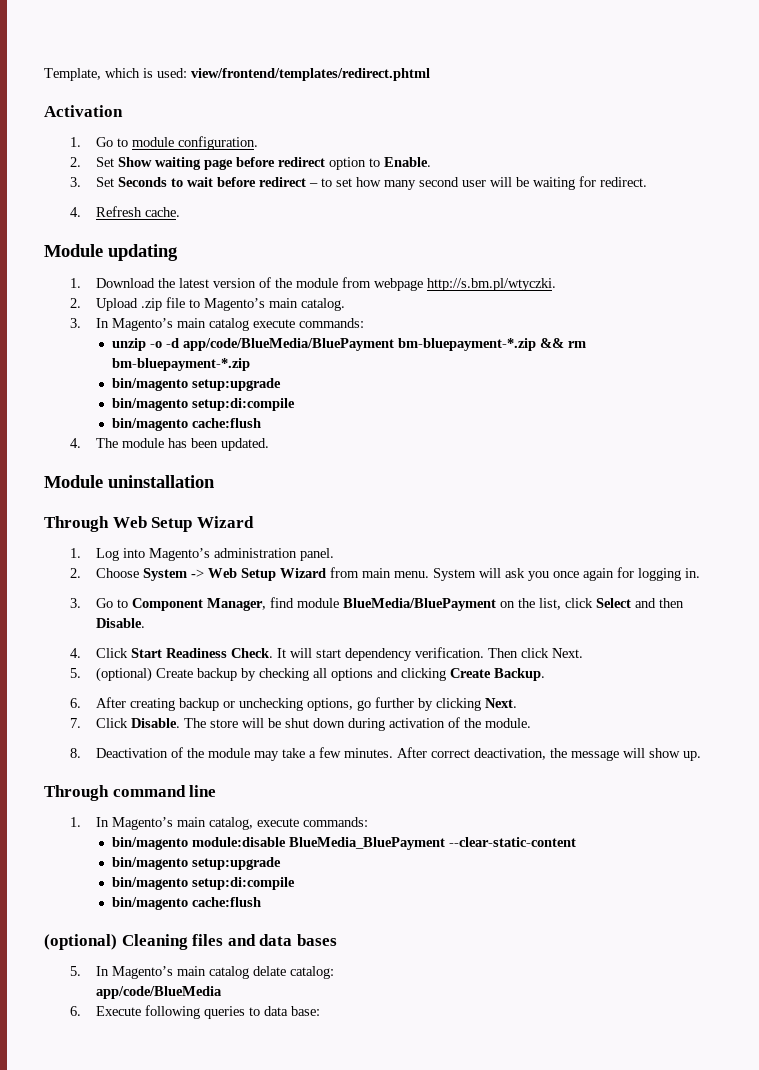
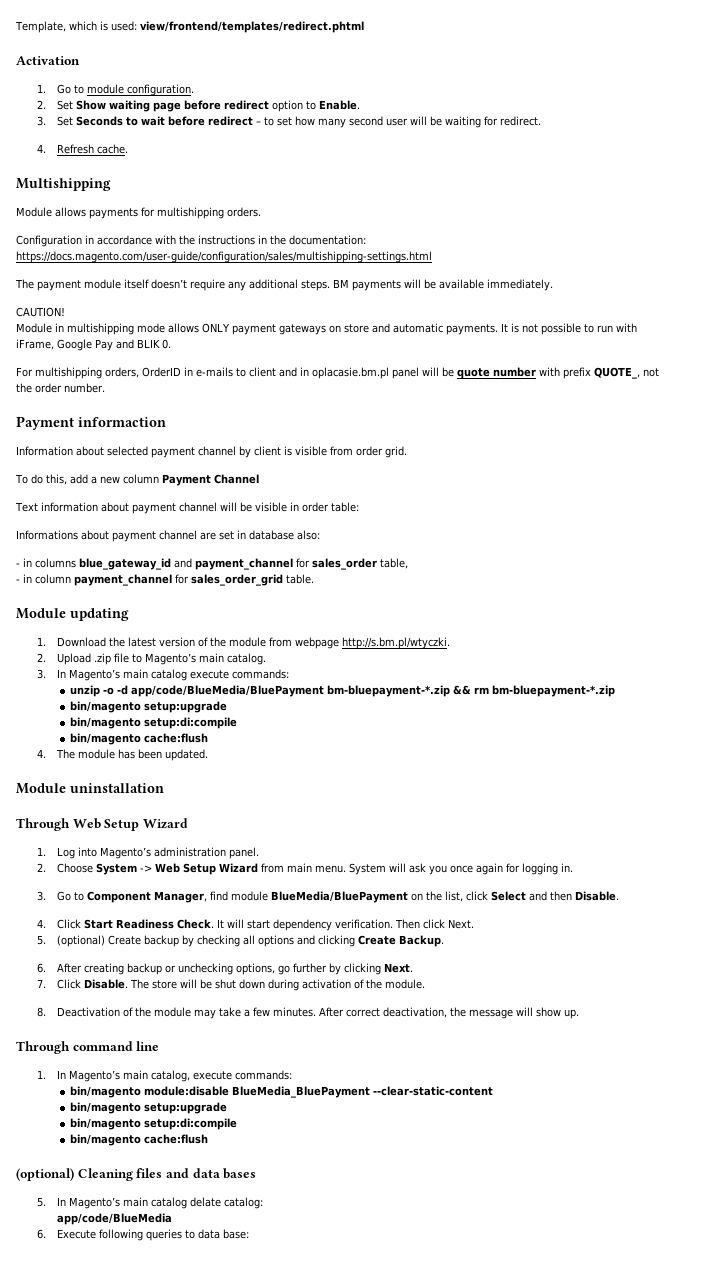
+ Multishipping
+ Module allows payments for multishipping orders.
+ Configuration in accordance with the instructions in the documentation: https://docs.magento.com/user-guide/configuration/sales/multishipping-settings.html
+ The payment module itself doesn’t require any additional steps. BM payments will be available immediately.
+ CAUTION!
+ Module in multishipping mode allows ONLY payment gateways on store and automatic payments. It is not possible to run with iFrame, Google Pay and BLIK 0.
+ For multishipping orders, OrderID in e-mails to client and in oplacasie.bm.pl panel will be quote number with prefix QUOTE_, not the order number.
+ Payment informaction
+ Information about selected payment channel by client is visible from order grid.
+ To do this, add a new column Payment Channel
+ Text information about payment channel will be visible in order table:
+ Informations about payment channel are set in database also:
+ - in columns blue_gateway_id and payment_channel for sales_order table,
+ - in column payment_channel for sales_order_grid table.

